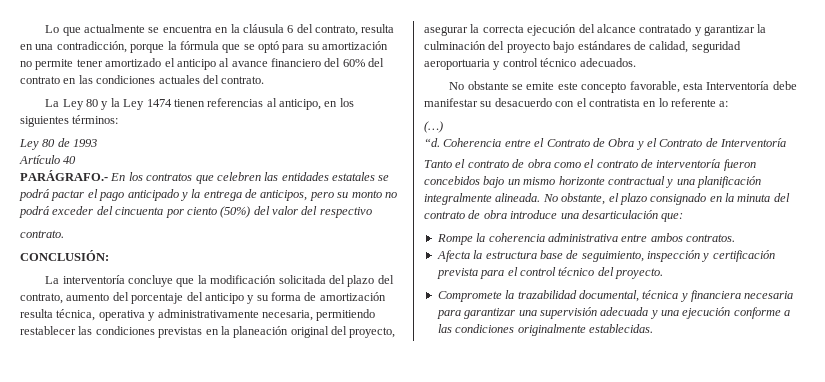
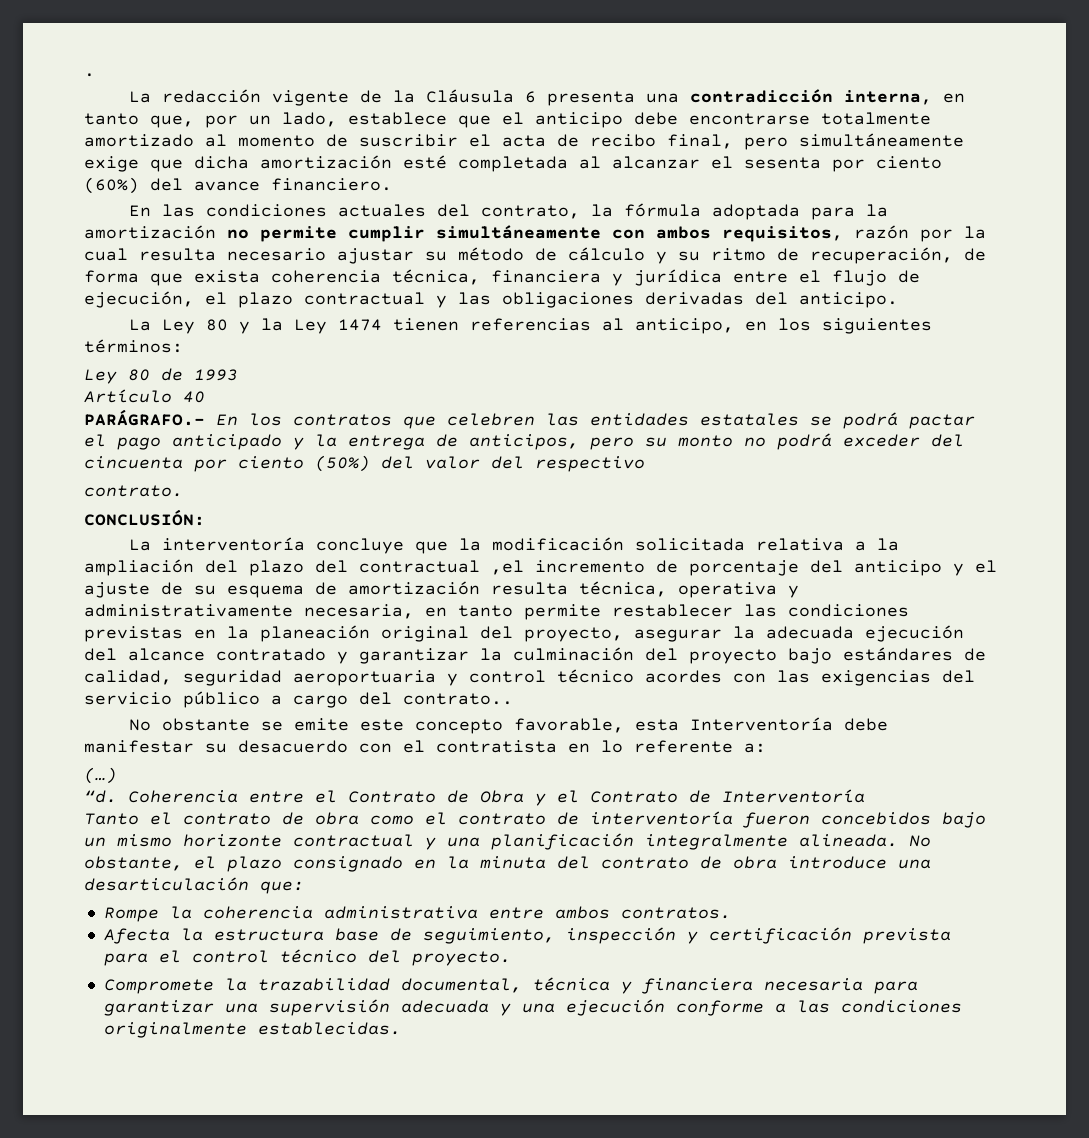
- Lo que actualmente se encuentra en la cláusula 6 del contrato, resulta en una contradicción, porque la fórmula que se optó para su amortización no permite tener amortizado el anticipo al avance financiero del 60% del contrato en las condiciones actuales del contrato.
+ .
+ La redacción vigente de la Cláusula 6 presenta una contradicción interna, en tanto que, por un lado, establece que el anticipo debe encontrarse totalmente amortizado al momento de suscribir el acta de recibo final, pero simultáneamente exige que dicha amortización esté completada al alcanzar el sesenta por ciento (60%) del avance financiero.
+ En las condiciones actuales del contrato, la fórmula adoptada para la amortización no permite cumplir simultáneamente con ambos requisitos, razón por la cual resulta necesario ajustar su método de cálculo y su ritmo de recuperación, de forma que exista coherencia técnica, financiera y jurídica entre el flujo de ejecución, el plazo contractual y las obligaciones derivadas del anticipo.
- La interventoría concluye que la modificación solicitada del plazo del contrato, aumento del porcentaje del anticipo y su forma de amortización resulta técnica, operativa y administrativamente necesaria, permitiendo restablecer las condiciones previstas en la planeación original del proyecto, asegurar la correcta ejecución del alcance contratado y garantizar la culminación del proyecto bajo estándares de calidad, seguridad aeroportuaria y control técnico adecuados.
+ La interventoría concluye que la modificación solicitada relativa a la ampliación del plazo del contractual ,el incremento de porcentaje del anticipo y el ajuste de su esquema de amortización resulta técnica, operativa y administrativamente necesaria, en tanto permite restablecer las condiciones previstas en la planeación original del proyecto, asegurar la adecuada ejecución del alcance contratado y garantizar la culminación del proyecto bajo estándares de calidad, seguridad aeroportuaria y control técnico acordes con las exigencias del servicio público a cargo del contrato..

